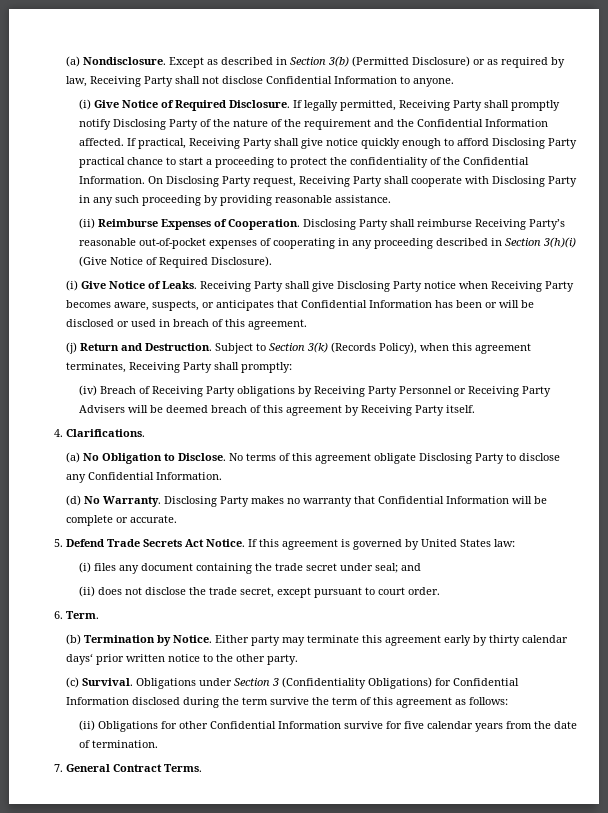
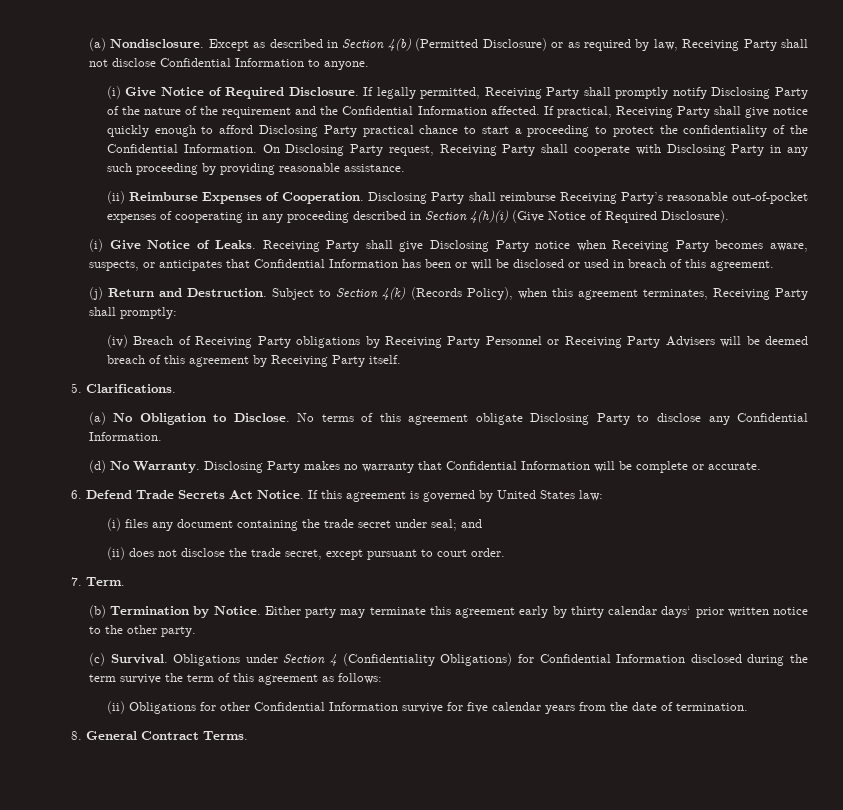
- Except as described in Section 3(b) (Permitted Disclosure) or as required by law, Receiving Party shall not disclose Confidential Information to anyone.
+ Except as described in Section 4(b) (Permitted Disclosure) or as required by law, Receiving Party shall not disclose Confidential Information to anyone.
- Disclosing Party shall reimburse Receiving Party’s reasonable out-of-pocket expenses of cooperating in any proceeding described in Section 3(h)(i) (Give Notice of Required Disclosure).
+ Disclosing Party shall reimburse Receiving Party’s reasonable out-of-pocket expenses of cooperating in any proceeding described in Section 4(h)(i) (Give Notice of Required Disclosure).
- Subject to Section 3(k) (Records Policy), when this agreement terminates, Receiving Party shall promptly:
+ Subject to Section 4(k) (Records Policy), when this agreement terminates, Receiving Party shall promptly:
- 4. Clarifications.
+ 5. Clarifications.
- 5. Defend Trade Secrets Act Notice.
+ 6. Defend Trade Secrets Act Notice.
- 6. Term.
+ 7. Term.
- Obligations under Section 3 (Confidentiality Obligations) for Confidential Information disclosed during the term survive the term of this agreement as follows:
+ Obligations under Section 4 (Confidentiality Obligations) for Confidential Information disclosed during the term survive the term of this agreement as follows:
- 7. General Contract Terms.
+ 8. General Contract Terms.

